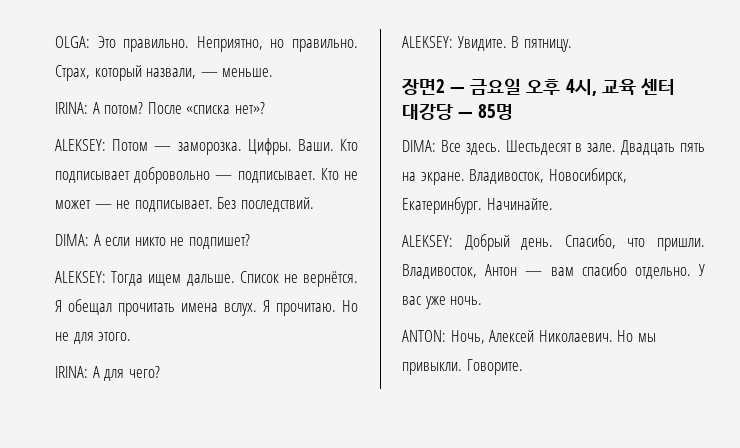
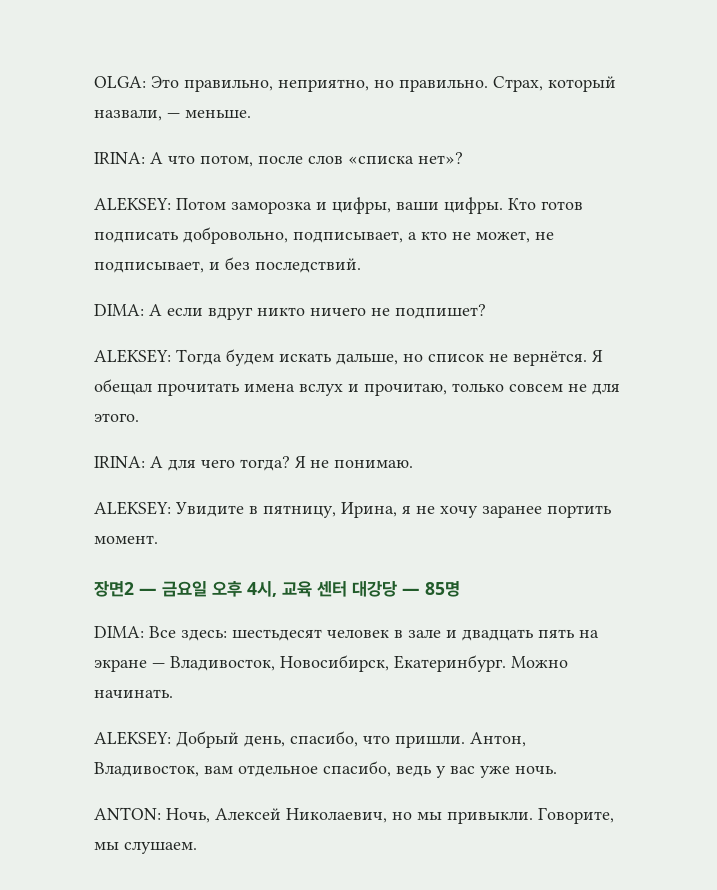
- OLGA: Это правильно. Неприятно, но правильно.
+ OLGA: Это правильно, неприятно, но правильно.
- IRINA: А потом? После «списка нет»?
+ IRINA: А что потом, после слов «списка нет»?
- ALEKSEY: Потом — заморозка. Цифры. Ваши. Кто подписывает добровольно — подписывает. Кто не может — не подписывает. Без последствий.
+ ALEKSEY: Потом заморозка и цифры, ваши цифры. Кто готов подписать добровольно, подписывает, а кто не может, не подписывает, и без последствий.
- DIMA: А если никто не подпишет?
+ DIMA: А если вдруг никто ничего не подпишет?
- ALEKSEY: Тогда ищем дальше. Список не вернётся.
+ ALEKSEY: Тогда будем искать дальше, но список не вернётся.
- Я обещал прочитать имена вслух. Я прочитаю. Но не для этого.
+ Я обещал прочитать имена вслух и прочитаю, только совсем не для этого.
- IRINA: А для чего?
- ALEKSEY: Увидите. В пятницу.
+ IRINA: А для чего тогда? Я не понимаю.
+ ALEKSEY: Увидите в пятницу, Ирина, я не хочу заранее портить момент.
- DIMA: Все здесь. Шестьдесят в зале. Двадцать пять на экране. Владивосток, Новосибирск, Екатеринбург.
+ DIMA: Все здесь: шестьдесят человек в зале и двадцать пять на экране — Владивосток, Новосибирск, Екатеринбург.
- Начинайте.
+ Можно начинать.
- ALEKSEY: Добрый день. Спасибо, что пришли. Владивосток, Антон — вам спасибо отдельно. У вас уже ночь.
+ ALEKSEY: Добрый день, спасибо, что пришли. Антон, Владивосток, вам отдельное спасибо, ведь у вас уже ночь.
- ANTON: Ночь, Алексей Николаевич. Но мы привыкли. Говорите.
+ ANTON: Ночь, Алексей Николаевич, но мы привыкли. Говорите, мы слушаем.

